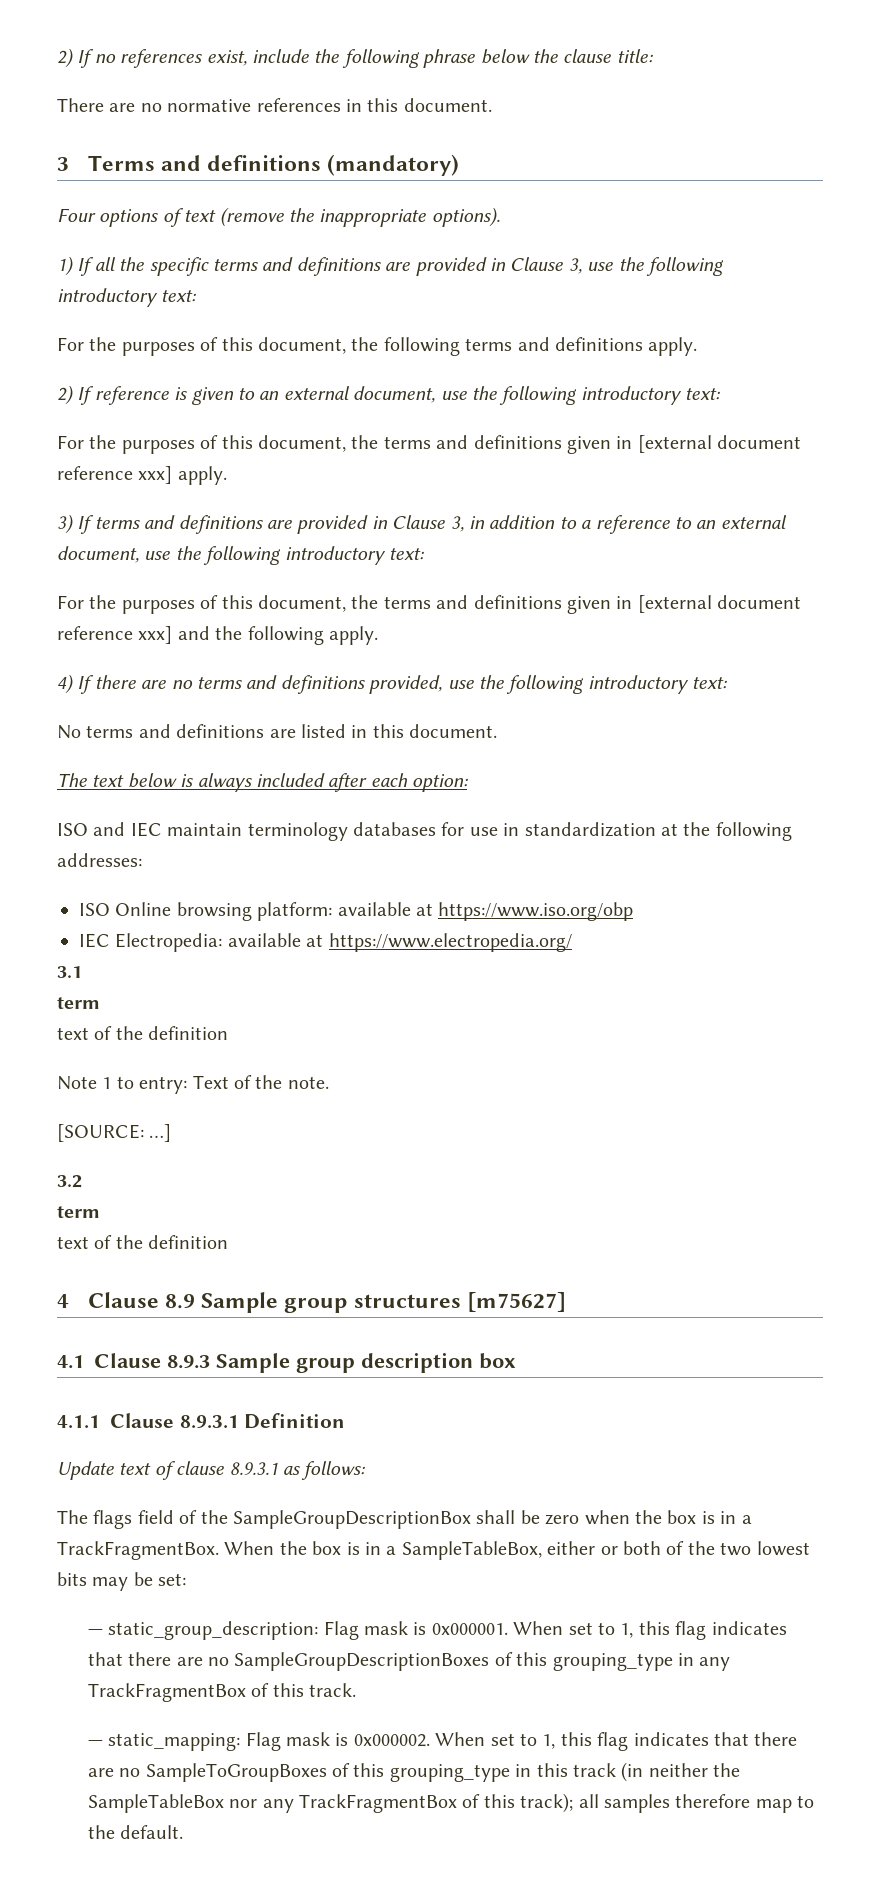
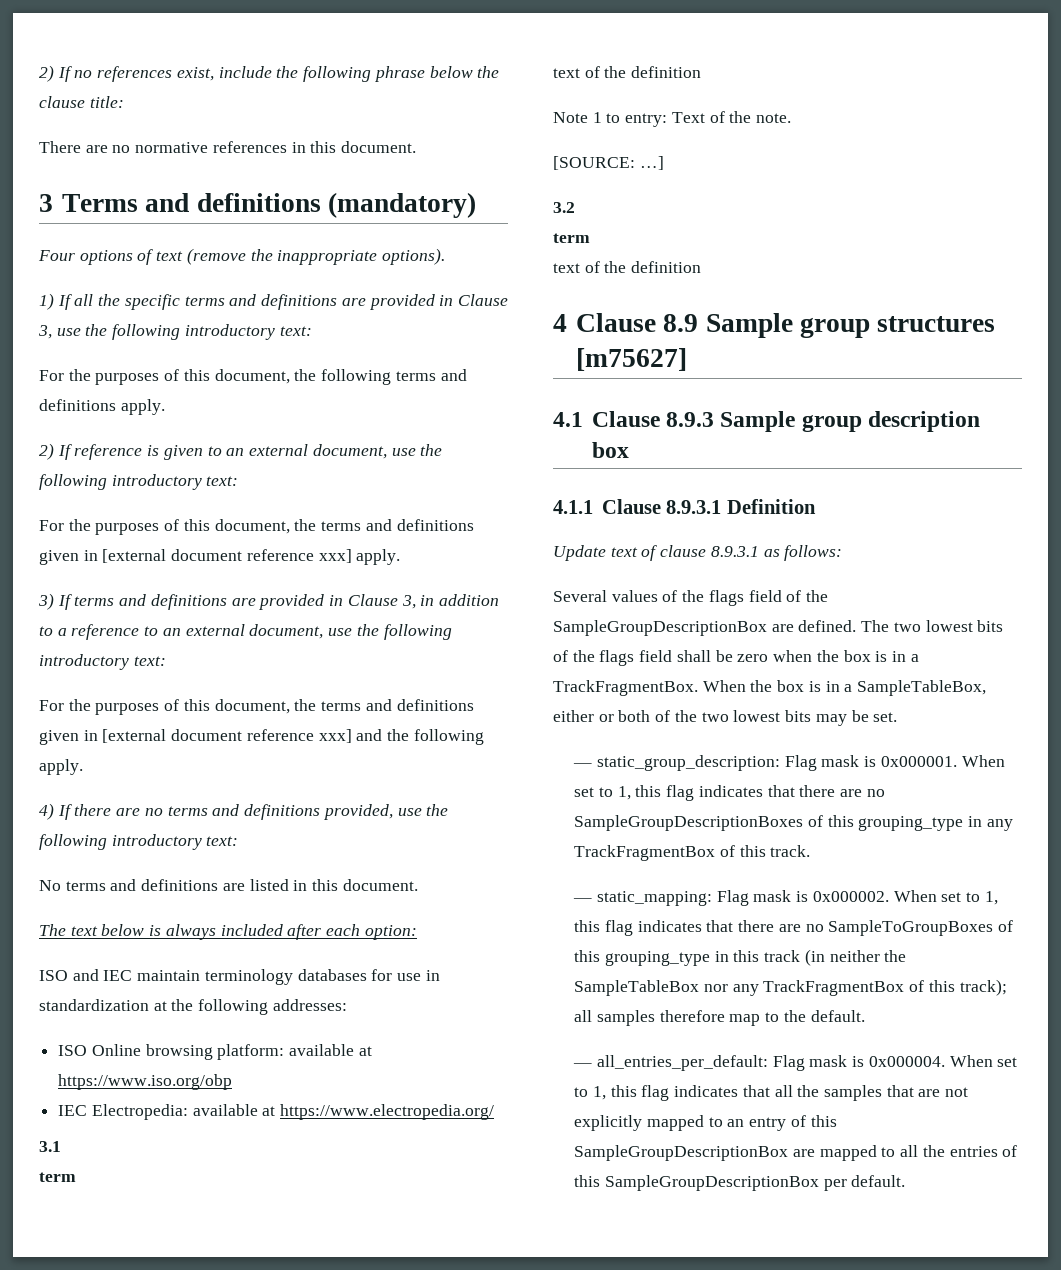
- The flags field of the SampleGroupDescriptionBox shall be zero when the box is in a TrackFragmentBox.
+ Several values of the flags field of the SampleGroupDescriptionBox are defined. The two lowest bits of the flags field shall be zero when the box is in a TrackFragmentBox.
- When the box is in a SampleTableBox, either or both of the two lowest bits may be set:
+ When the box is in a SampleTableBox, either or both of the two lowest bits may be set.
+ — all_entries_per_default: Flag mask is 0x000004. When set to 1, this flag indicates that all the samples that are not explicitly mapped to an entry of this SampleGroupDescriptionBox are mapped to all the entries of this SampleGroupDescriptionBox per default.

